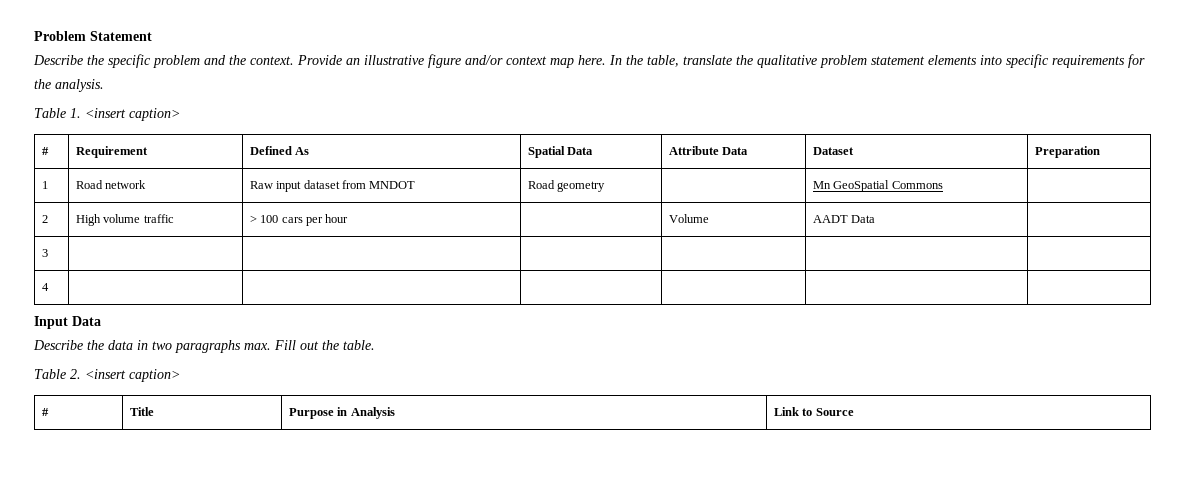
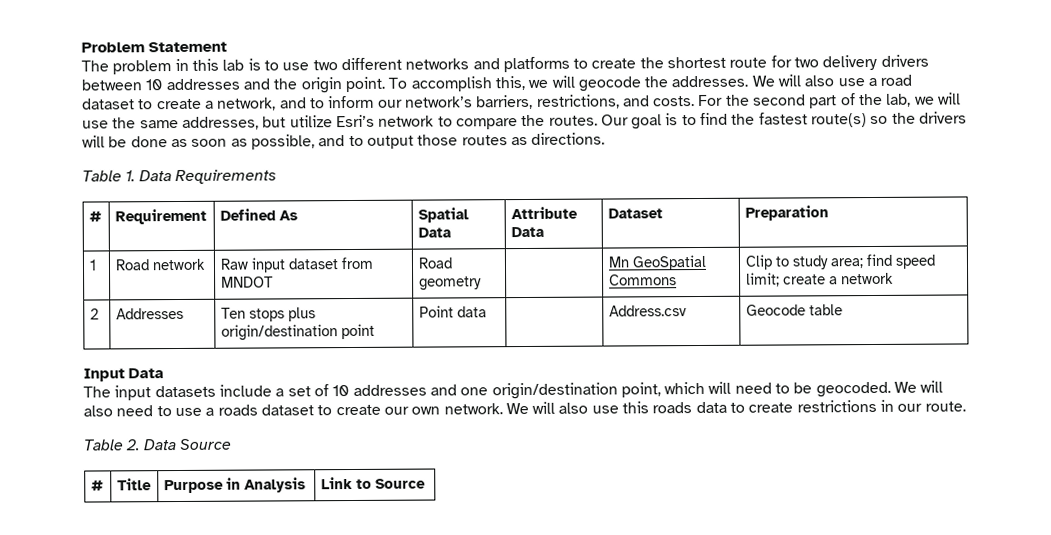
- Describe the specific problem and the context. Provide an illustrative figure and/or context map here. In the table, translate the qualitative problem statement elements into specific requirements for the analysis.
+ The problem in this lab is to use two different networks and platforms to create the shortest route for two delivery drivers between 10 addresses and the origin point. To accomplish this, we will geocode the addresses. We will also use a road dataset to create a network, and to inform our network’s barriers, restrictions, and costs. For the second part of the lab, we will use the same addresses, but utilize Esri’s network to compare the routes. Our goal is to find the fastest route(s) so the drivers will be done as soon as possible, and to output those routes as directions.
- Table 1. <insert caption>
+ Table 1. Data Requirements
- 1 | Road network | Raw input dataset from MNDOT | Road geometry | | Mn GeoSpatial Commons |
- 2 | High volume traffic | > 100 cars per hour | | Volume | AADT Data |
- 3 | | | | | |
- 4 | | | | | |
+ 1 | Road network | Raw input dataset from MNDOT | Road geometry | | Mn GeoSpatial Commons | Clip to study area; find speed limit; create a network
+ 2 | Addresses | Ten stops plus origin/destination point | Point data | | Address.csv | Geocode table
  Input Data
- Describe the data in two paragraphs max. Fill out the table.
+ The input datasets include a set of 10 addresses and one origin/destination point, which will need to be geocoded. We will also need to use a roads dataset to create our own network. We will also use this roads data to create restrictions in our route.
- Table 2. <insert caption>
+ Table 2. Data Source

